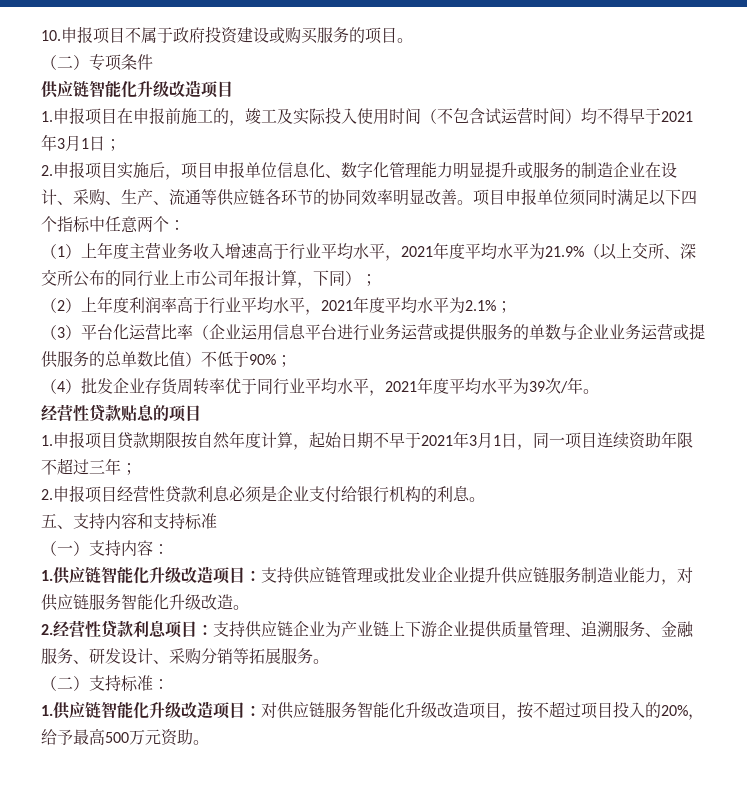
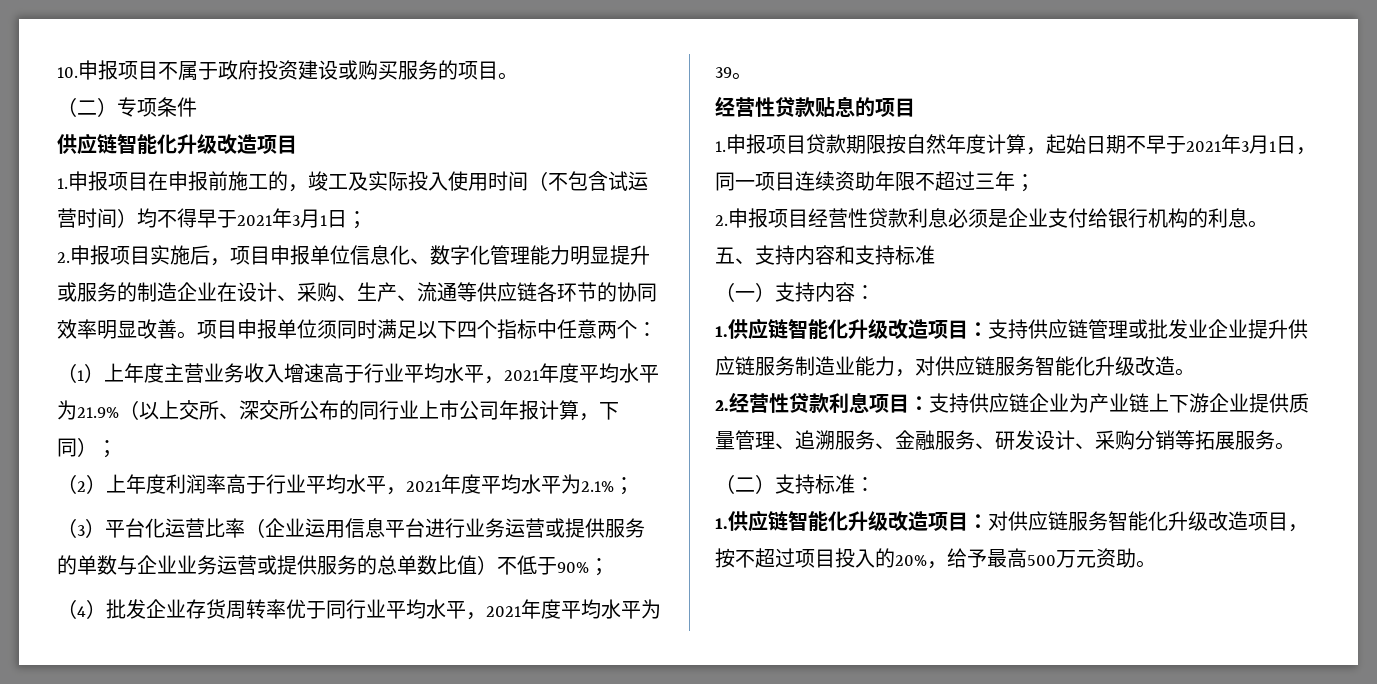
- （4）批发企业存货周转率优于同行业平均水平，2021年度平均水平为39次/年。
+ （4）批发企业存货周转率优于同行业平均水平，2021年度平均水平为39。

